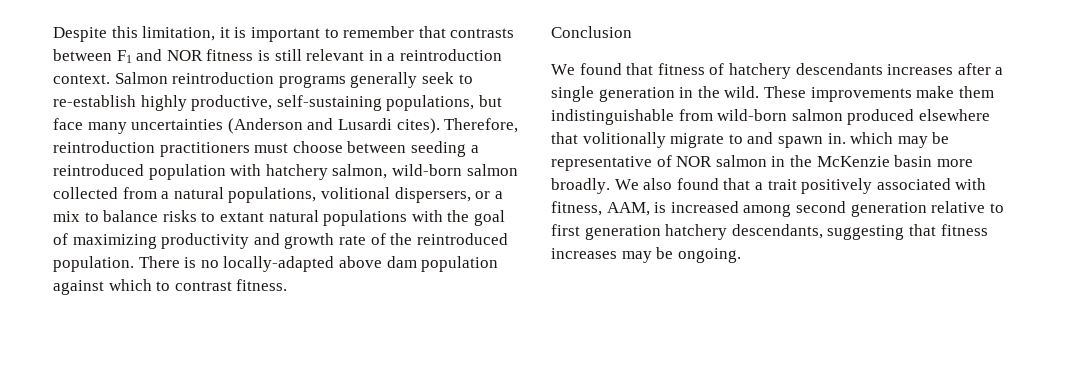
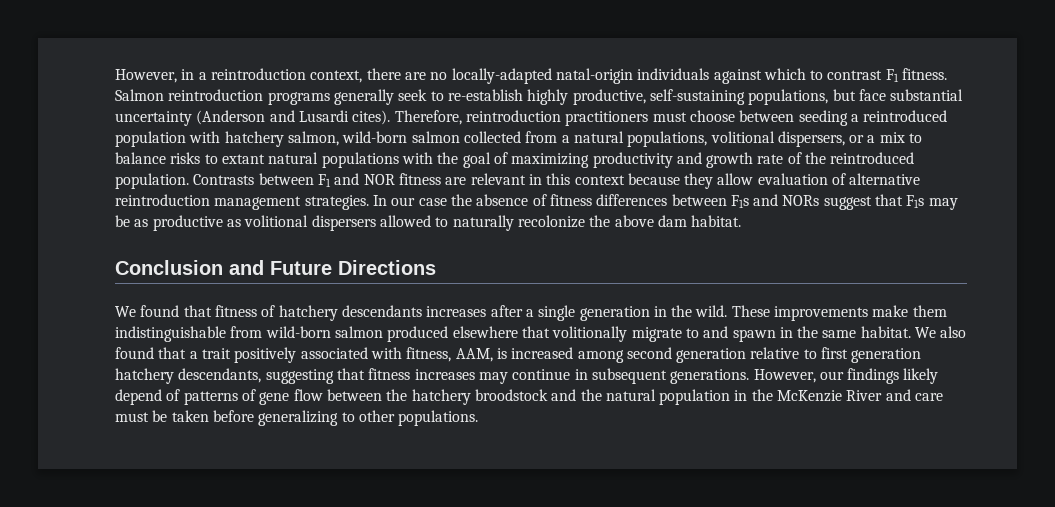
- Despite this limitation, it is important to remember that contrasts between F1 and NOR fitness is still relevant in a reintroduction context.
+ However, in a reintroduction context, there are no locally-adapted natal-origin individuals against which to contrast F1 fitness.
- Salmon reintroduction programs generally seek to re-establish highly productive, self-sustaining populations, but face many uncertainties (Anderson and Lusardi cites).
+ Salmon reintroduction programs generally seek to re-establish highly productive, self-sustaining populations, but face substantial uncertainty (Anderson and Lusardi cites).
- There is no locally-adapted above dam population against which to contrast fitness.
- Conclusion
+ Contrasts between F1 and NOR fitness are relevant in this context because they allow evaluation of alternative reintroduction management strategies. In our case the absence of fitness differences between F1s and NORs suggest that F1s may be as productive as volitional dispersers allowed to naturally recolonize the above dam habitat.
+ Conclusion and Future Directions
- These improvements make them indistinguishable from wild-born salmon produced elsewhere that volitionally migrate to and spawn in. which may be representative of NOR salmon in the McKenzie basin more broadly.
+ These improvements make them indistinguishable from wild-born salmon produced elsewhere that volitionally migrate to and spawn in the same habitat.
- We also found that a trait positively associated with fitness, AAM, is increased among second generation relative to first generation hatchery descendants, suggesting that fitness increases may be ongoing.
+ We also found that a trait positively associated with fitness, AAM, is increased among second generation relative to first generation hatchery descendants, suggesting that fitness increases may continue in subsequent generations. However, our findings likely depend of patterns of gene flow between the hatchery broodstock and the natural population in the McKenzie River and care must be taken before generalizing to other populations.

